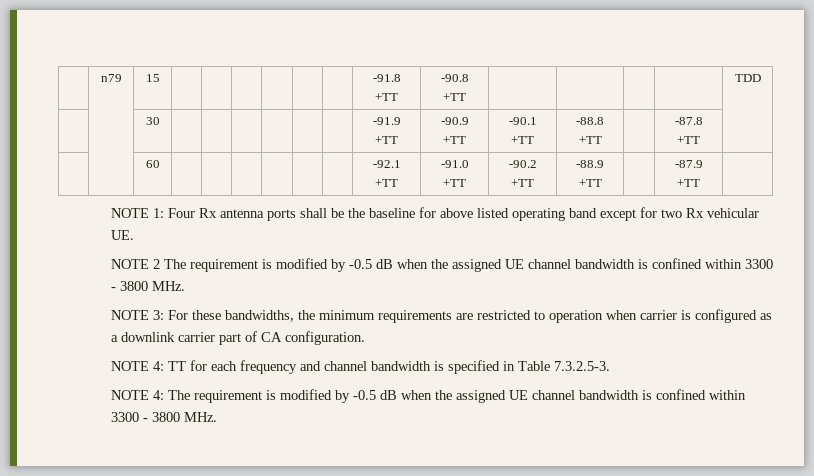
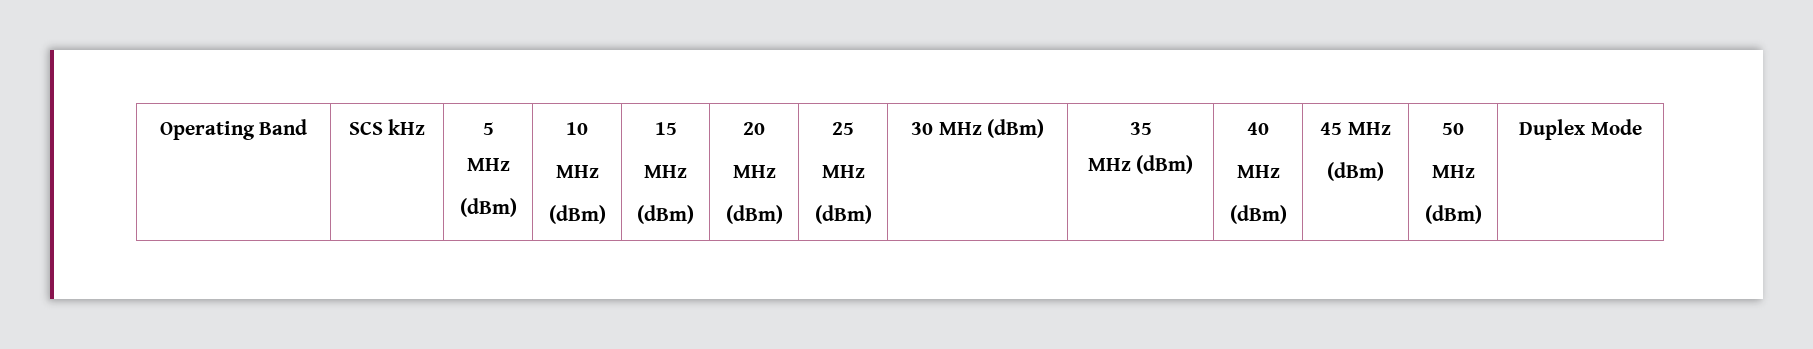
- | n79 | 15 | | | | | | | -91.8 +TT | -90.8 +TT | | | | | TDD
- | | 30 | | | | | | | -91.9 +TT | -90.9 +TT | -90.1 +TT | -88.8 +TT | | -87.8 +TT |
- | | 60 | | | | | | | -92.1 +TT | -91.0 +TT | -90.2 +TT | -88.9 +TT | | -87.9 +TT |
- NOTE 1: Four Rx antenna ports shall be the baseline for above listed operating band except for two Rx vehicular UE.
- NOTE 2 The requirement is modified by -0.5 dB when the assigned UE channel bandwidth is confined within 3300 - 3800 MHz.
- NOTE 3: For these bandwidths, the minimum requirements are restricted to operation when carrier is configured as a downlink carrier part of CA configuration.
- NOTE 4: TT for each frequency and channel bandwidth is specified in Table 7.3.2.5-3.
- NOTE 4: The requirement is modified by -0.5 dB when the assigned UE channel bandwidth is confined within 3300 - 3800 MHz.
+ Operating Band | SCS kHz | 5
+ MHz
+ (dBm) | 10
+ MHz
+ (dBm) | 15
+ MHz
+ (dBm) | 20
+ MHz
+ (dBm) | 25
+ MHz
+ (dBm) | 30 MHz (dBm) | 35
+ MHz (dBm) | 40
+ MHz
+ (dBm) | 45 MHz
+ (dBm) | 50
+ MHz
+ (dBm) | Duplex Mode

